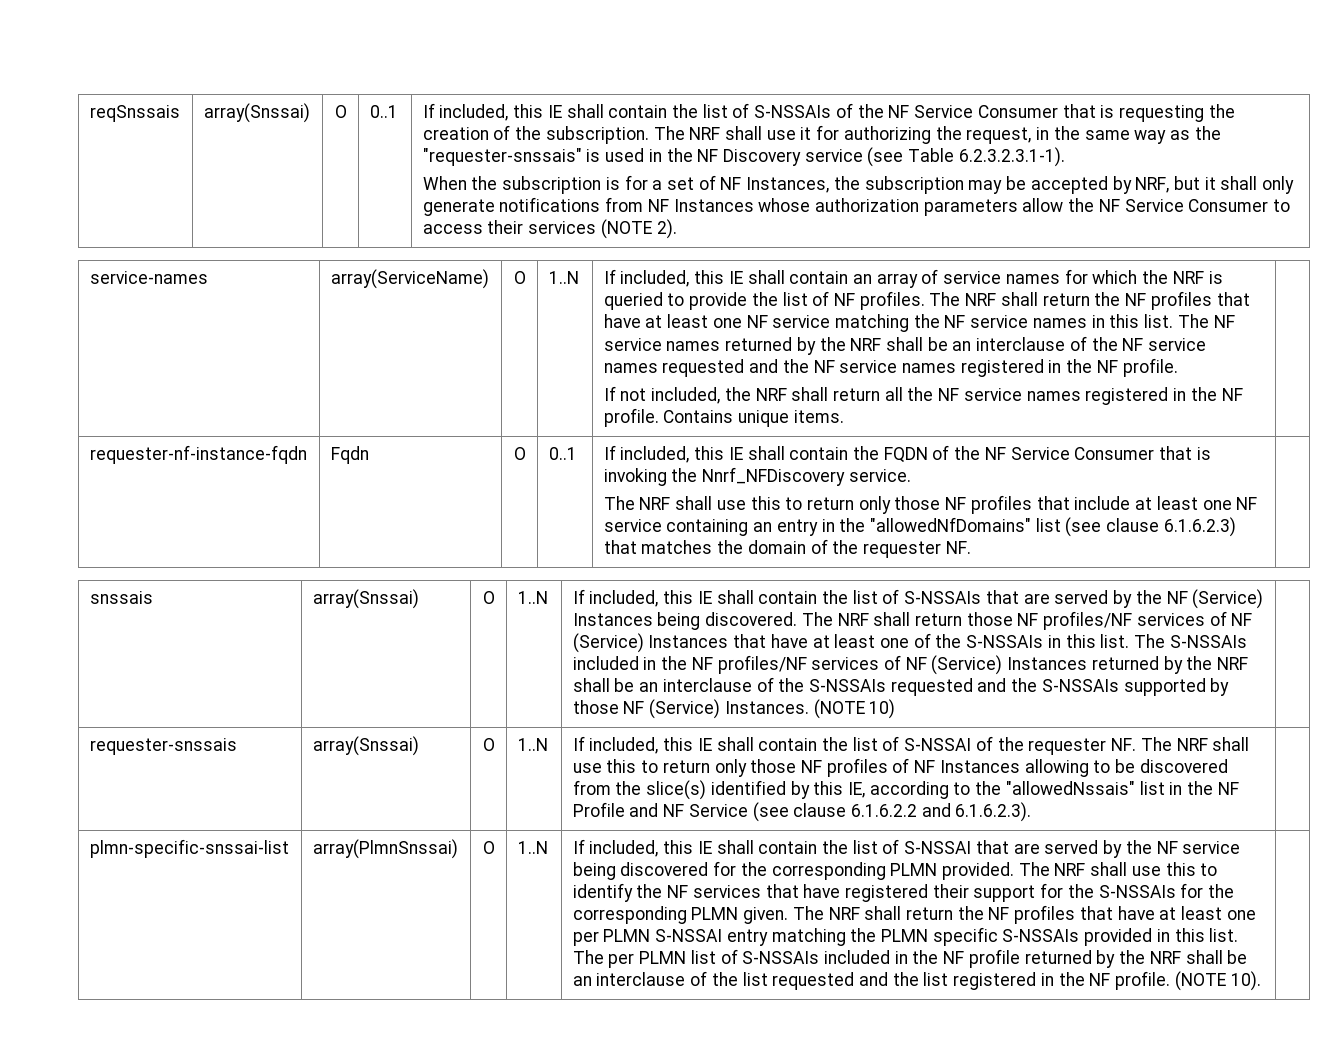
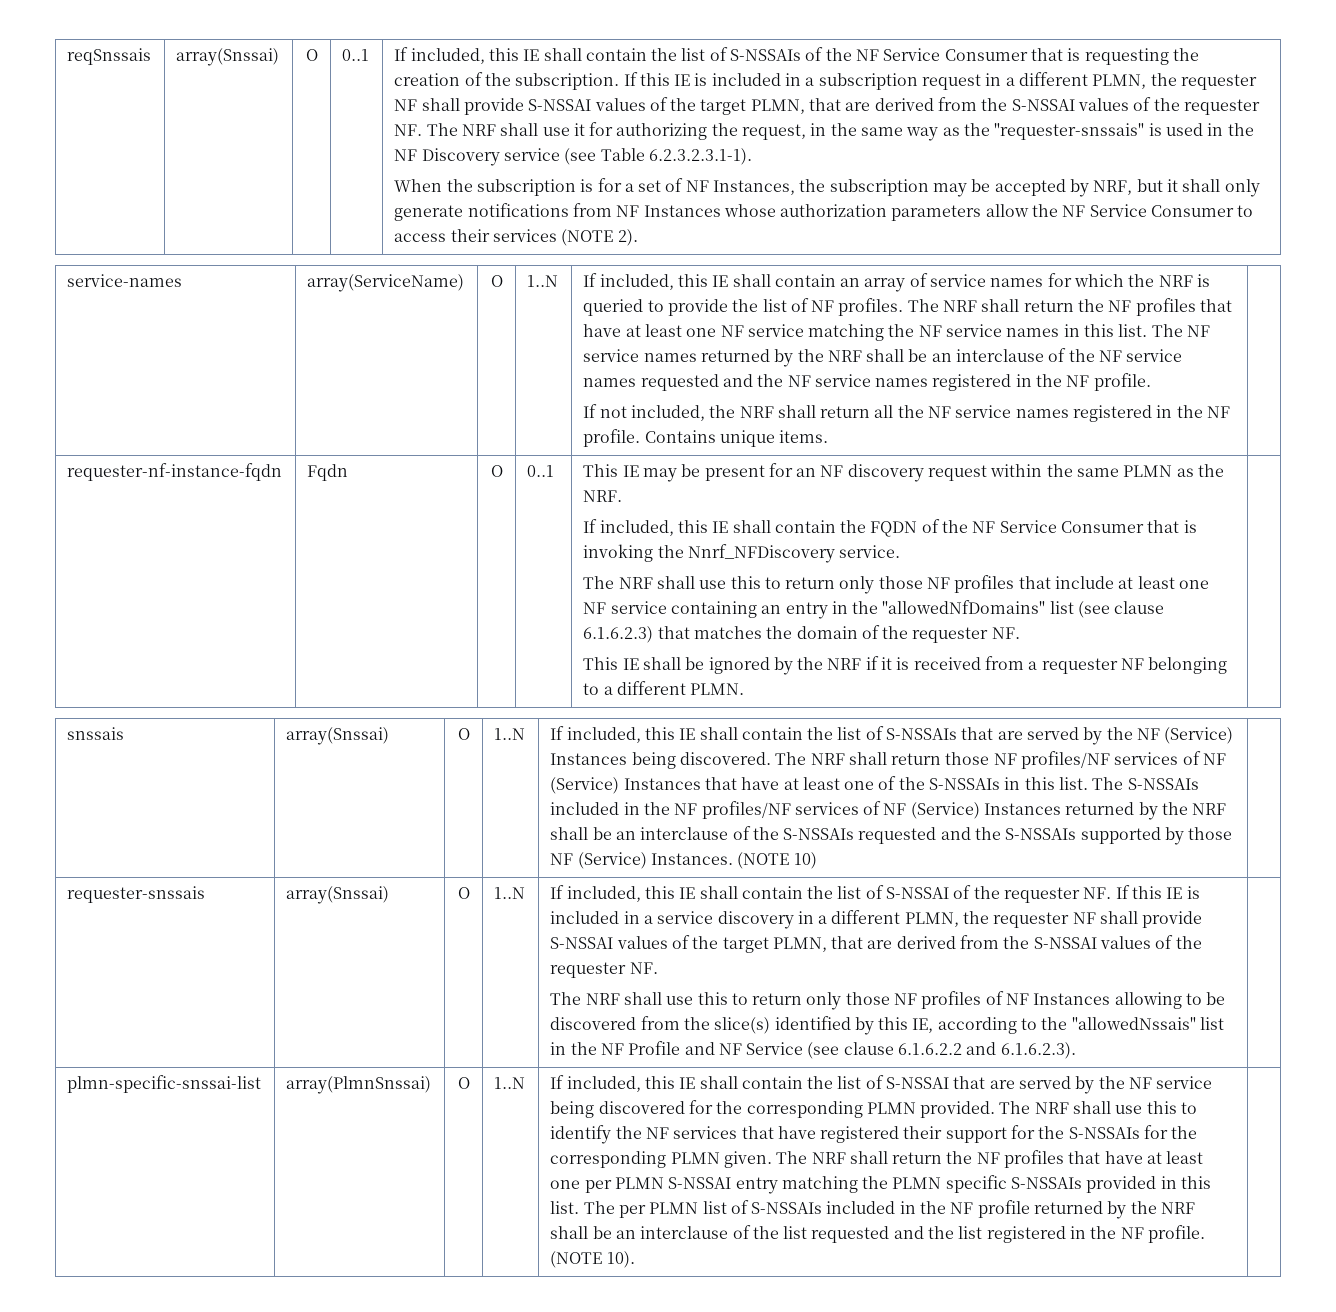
- The NRF shall use it for authorizing the request, in the same way as the "requester-snssais" is used in the NF Discovery service (see Table 6.2.3.2.3.1-1).
+ If this IE is included in a subscription request in a different PLMN, the requester NF shall provide S-NSSAI values of the target PLMN, that are derived from the S-NSSAI values of the requester NF. The NRF shall use it for authorizing the request, in the same way as the "requester-snssais" is used in the NF Discovery service (see Table 6.2.3.2.3.1-1).
+ This IE may be present for an NF discovery request within the same PLMN as the NRF.
+ This IE shall be ignored by the NRF if it is received from a requester NF belonging to a different PLMN.
- If included, this IE shall contain the list of S-NSSAI of the requester NF. The NRF shall use this to return only those NF profiles of NF Instances allowing to be discovered from the slice(s) identified by this IE, according to the "allowedNssais" list in the NF Profile and NF Service (see clause 6.1.6.2.2 and 6.1.6.2.3).
+ If included, this IE shall contain the list of S-NSSAI of the requester NF. If this IE is included in a service discovery in a different PLMN, the requester NF shall provide S-NSSAI values of the target PLMN, that are derived from the S-NSSAI values of the requester NF.
+ The NRF shall use this to return only those NF profiles of NF Instances allowing to be discovered from the slice(s) identified by this IE, according to the "allowedNssais" list in the NF Profile and NF Service (see clause 6.1.6.2.2 and 6.1.6.2.3).

